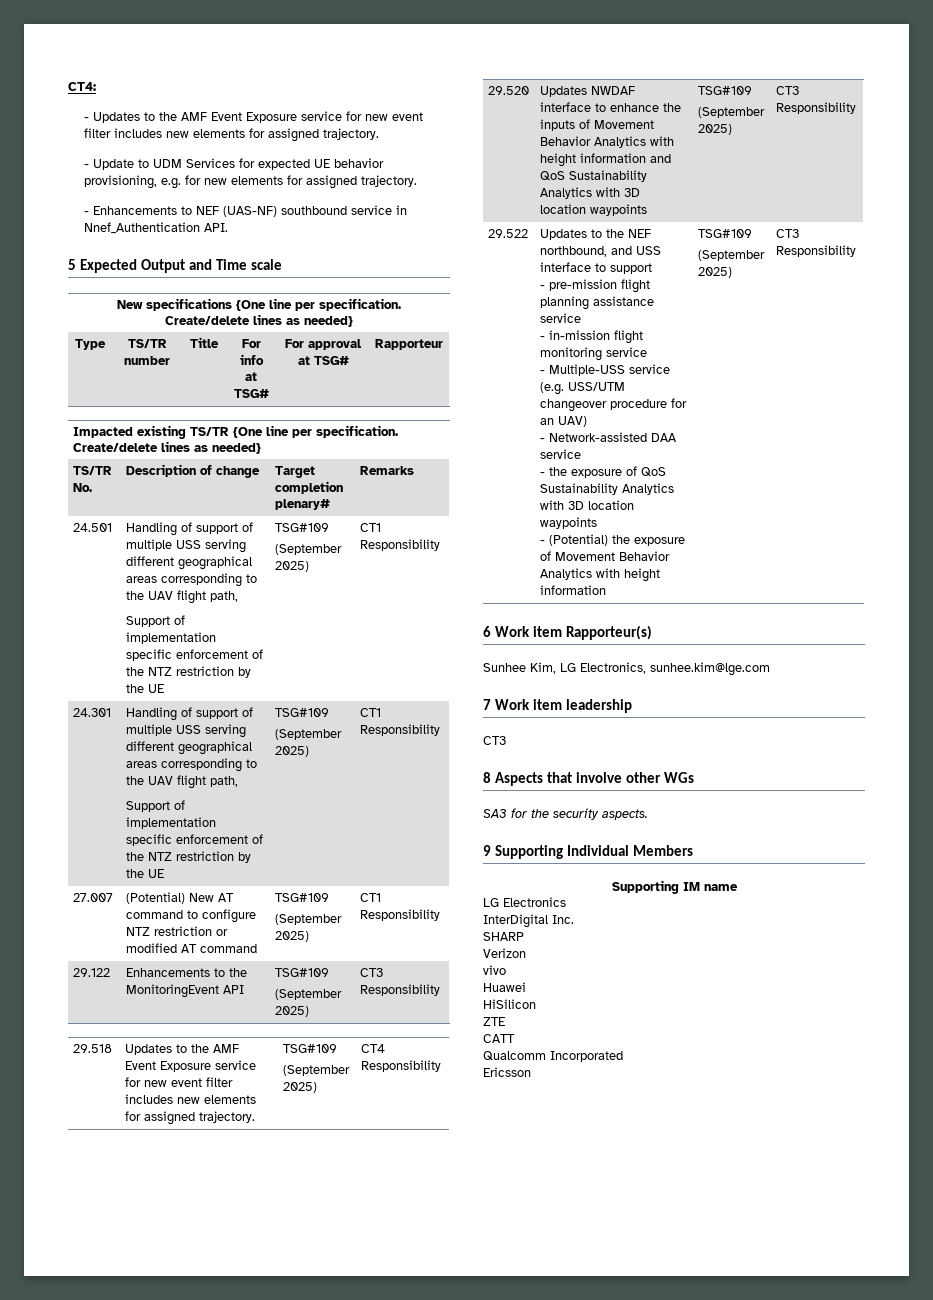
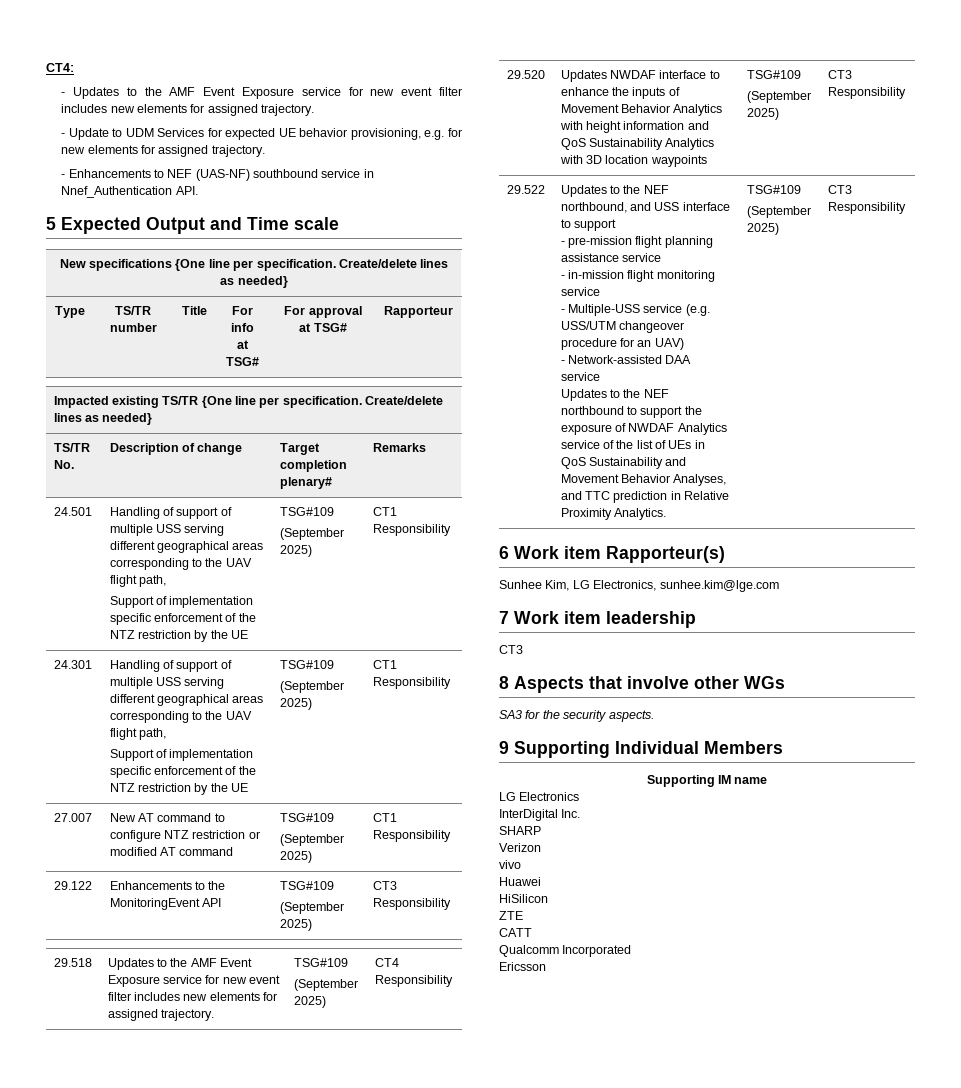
- 27.007 | (Potential) New AT command to configure NTZ restriction or modified AT command | TSG#109
+ 27.007 | New AT command to configure NTZ restriction or modified AT command | TSG#109
- - the exposure of QoS Sustainability Analytics with 3D location waypoints
- - (Potential) the exposure of Movement Behavior Analytics with height information
+ Updates to the NEF northbound to support the exposure of NWDAF Analytics service of the list of UEs in QoS Sustainability and Movement Behavior Analyses, and TTC prediction in Relative Proximity Analytics.

